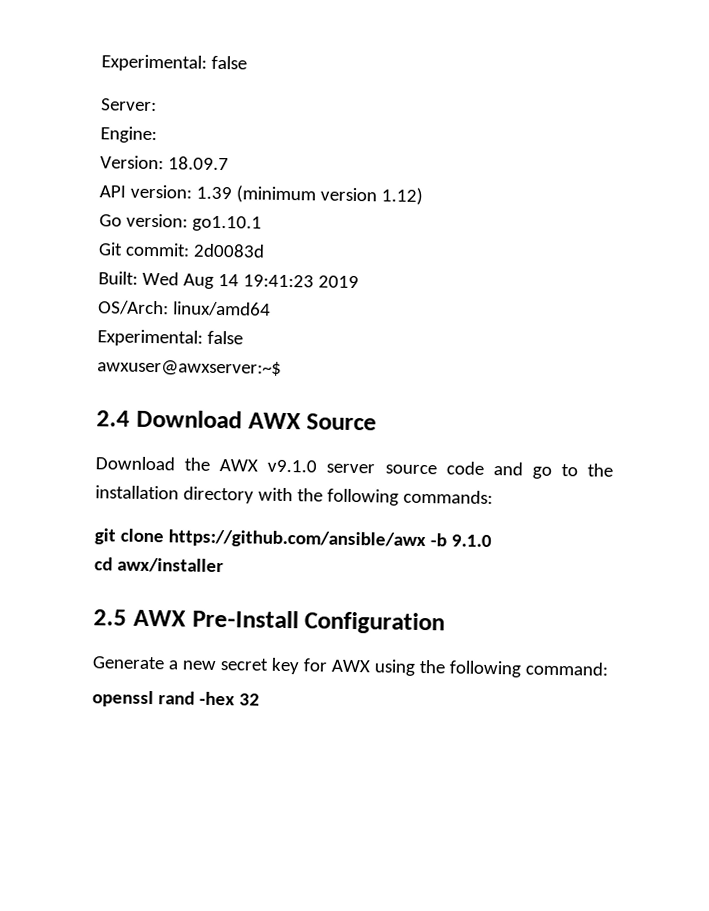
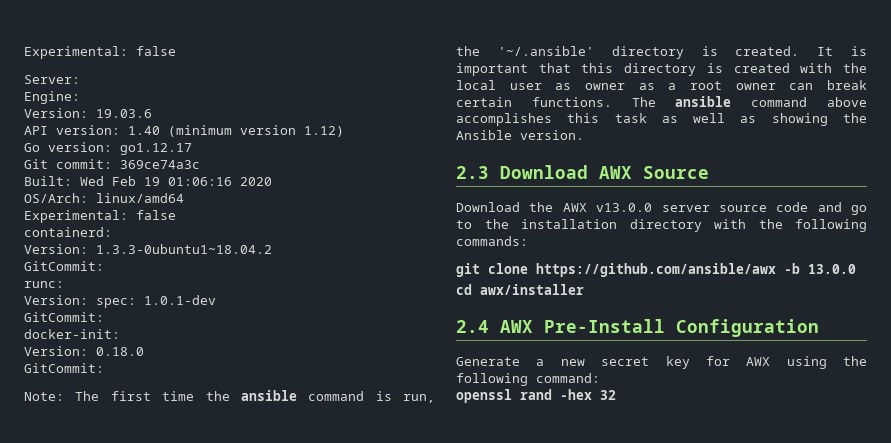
- Version: 18.09.7
+ Version: 19.03.6
- API version: 1.39 (minimum version 1.12)
+ API version: 1.40 (minimum version 1.12)
- Go version: go1.10.1
+ Go version: go1.12.17
- Git commit: 2d0083d
+ Git commit: 369ce74a3c
- Built: Wed Aug 14 19:41:23 2019
+ Built: Wed Feb 19 01:06:16 2020
- awxuser@awxserver:~$
- 2.4 Download AWX Source
+ containerd:
+ Version: 1.3.3-0ubuntu1~18.04.2
+ GitCommit:
+ runc:
+ Version: spec: 1.0.1-dev
+ GitCommit:
+ docker-init:
+ Version: 0.18.0
+ GitCommit:
+ Note: The first time the ansible command is run, the '~/.ansible' directory is created. It is important that this directory is created with the local user as owner as a root owner can break certain functions. The ansible command above accomplishes this task as well as showing the Ansible version.
+ 2.3 Download AWX Source
- Download the AWX v9.1.0 server source code and go to the installation directory with the following commands:
+ Download the AWX v13.0.0 server source code and go to the installation directory with the following commands:
- git clone https://github.com/ansible/awx -b 9.1.0
+ git clone https://github.com/ansible/awx -b 13.0.0
- 2.5 AWX Pre-Install Configuration
+ 2.4 AWX Pre-Install Configuration

